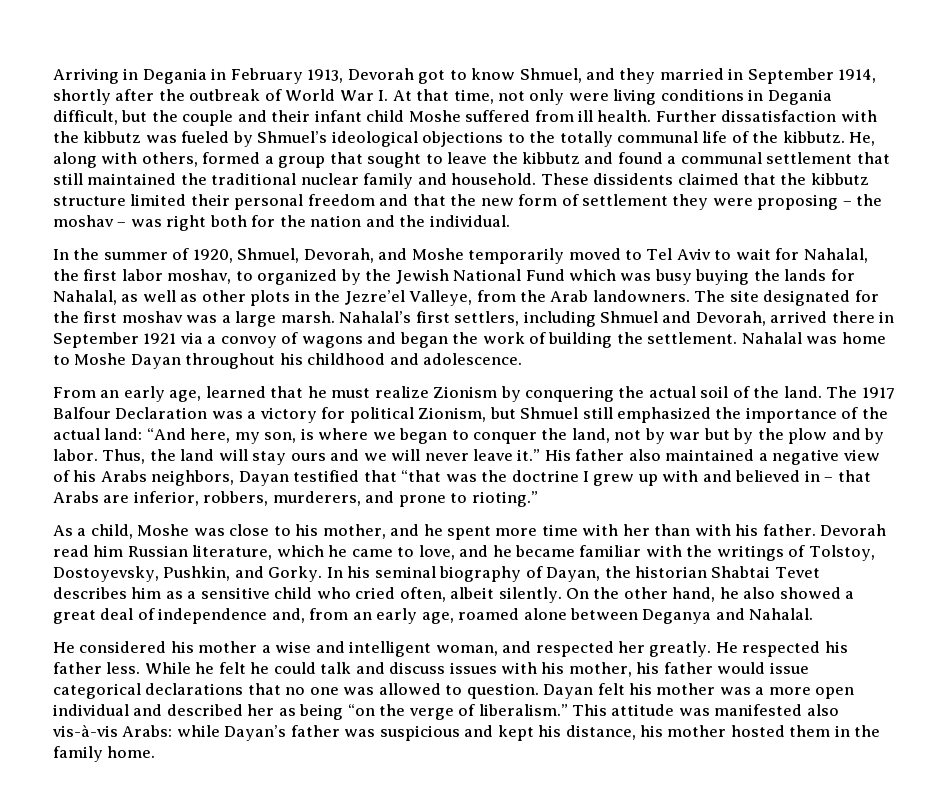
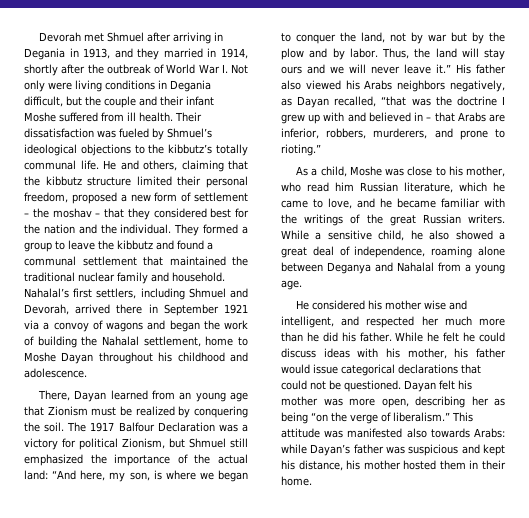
- Arriving in Degania in February 1913, Devorah got to know Shmuel, and they married in September 1914, shortly after the outbreak of World War I. At that time, not only were living conditions in Degania difficult, but the couple and their infant child Moshe suffered from ill health.
+ Devorah met Shmuel after arriving in Degania in 1913, and they married in 1914, shortly after the outbreak of World War I. Not only were living conditions in Degania difficult, but the couple and their infant Moshe suffered from ill health.
- Further dissatisfaction with the kibbutz was fueled by Shmuel’s ideological objections to the totally communal life of the kibbutz. He, along with others, formed a group that sought to leave the kibbutz and found a communal settlement that still maintained the traditional nuclear family and household.
+ Their dissatisfaction was fueled by Shmuel’s ideological objections to the kibbutz’s totally communal life. He and others, claiming that the kibbutz structure limited their personal freedom, proposed a new form of settlement – the moshav – that they considered best for the nation and the individual. They formed a group to leave the kibbutz and found a communal settlement that maintained the traditional nuclear family and household.
- These dissidents claimed that the kibbutz structure limited their personal freedom and that the new form of settlement they were proposing – the moshav – was right both for the nation and the individual.
- In the summer of 1920, Shmuel, Devorah, and Moshe temporarily moved to Tel Aviv to wait for Nahalal, the first labor moshav, to organized by the Jewish National Fund which was busy buying the lands for Nahalal, as well as other plots in the Jezre’el Valleye, from the Arab landowners. The site designated for the first moshav was a large marsh.
- Nahalal’s first settlers, including Shmuel and Devorah, arrived there in September 1921 via a convoy of wagons and began the work of building the settlement. Nahalal was home to Moshe Dayan throughout his childhood and adolescence.
+ Nahalal’s first settlers, including Shmuel and Devorah, arrived there in September 1921 via a convoy of wagons and began the work of building the Nahalal settlement, home to Moshe Dayan throughout his childhood and adolescence.
- From an early age, learned that he must realize Zionism by conquering the actual soil of the land.
+ There, Dayan learned from an young age that Zionism must be realized by conquering the soil.
- His father also maintained a negative view of his Arabs neighbors, Dayan testified that “that was the doctrine I grew up with and believed in – that Arabs are inferior, robbers, murderers, and prone to rioting.”
+ His father also viewed his Arabs neighbors negatively, as Dayan recalled, “that was the doctrine I grew up with and believed in – that Arabs are inferior, robbers, murderers, and prone to rioting.”
- As a child, Moshe was close to his mother, and he spent more time with her than with his father. Devorah read him Russian literature, which he came to love, and he became familiar with the writings of Tolstoy, Dostoyevsky, Pushkin, and Gorky. In his seminal biography of Dayan, the historian Shabtai Tevet describes him as a sensitive child who cried often, albeit silently. On the other hand, he also showed a great deal of independence and, from an early age, roamed alone between Deganya and Nahalal.
+ As a child, Moshe was close to his mother, who read him Russian literature, which he came to love, and he became familiar with the writings of the great Russian writers. While a sensitive child, he also showed a great deal of independence, roaming alone between Deganya and Nahalal from a young age.
- He considered his mother a wise and intelligent woman, and respected her greatly. He respected his father less.
+ He considered his mother wise and intelligent, and respected her much more than he did his father.
- While he felt he could talk and discuss issues with his mother, his father would issue categorical declarations that no one was allowed to question.
+ While he felt he could discuss ideas with his mother, his father would issue categorical declarations that could not be questioned.
- Dayan felt his mother was a more open individual and described her as being “on the verge of liberalism.”
+ Dayan felt his mother was more open, describing her as being “on the verge of liberalism.”
- This attitude was manifested also vis-à-vis Arabs: while Dayan’s father was suspicious and kept his distance, his mother hosted them in the family home.
+ This attitude was manifested also towards Arabs: while Dayan’s father was suspicious and kept his distance, his mother hosted them in their home.

